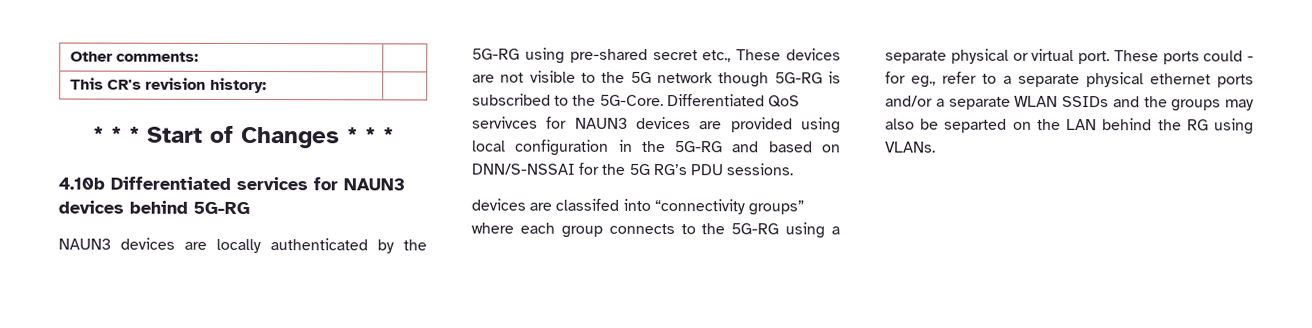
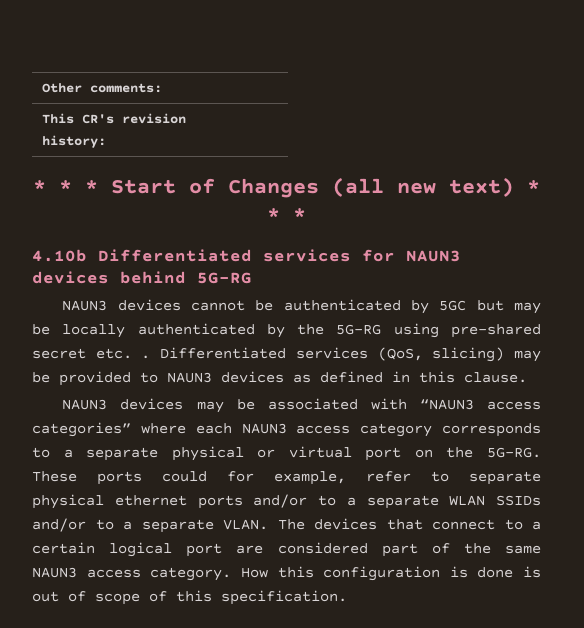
- * * * Start of Changes * * *
+ * * * Start of Changes (all new text) * * *
- NAUN3 devices are locally authenticated by the 5G-RG using pre-shared secret etc., These devices are not visible to the 5G network though 5G-RG is subscribed to the 5G-Core. Differentiated QoS servivces for NAUN3 devices are provided using local configuration in the 5G-RG and based on DNN/S-NSSAI for the 5G RG’s PDU sessions.
- devices are classifed into “connectivity groups” where each group connects to the 5G-RG using a separate physical or virtual port. These ports could - for eg., refer to a separate physical ethernet ports and/or a separate WLAN SSIDs and the groups may also be separted on the LAN behind the RG using VLANs.
+ NAUN3 devices cannot be authenticated by 5GC but may be locally authenticated by the 5G-RG using pre-shared secret etc. . Differentiated services (QoS, slicing) may be provided to NAUN3 devices as defined in this clause.
+ NAUN3 devices may be associated with “NAUN3 access categories” where each NAUN3 access category corresponds to a separate physical or virtual port on the 5G-RG. These ports could for example, refer to separate physical ethernet ports and/or to a separate WLAN SSIDs and/or to a separate VLAN. The devices that connect to a certain logical port are considered part of the same NAUN3 access category. How this configuration is done is out of scope of this specification.

